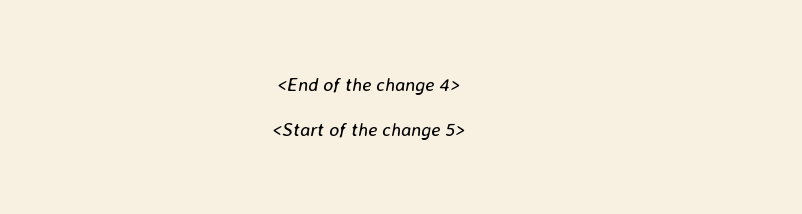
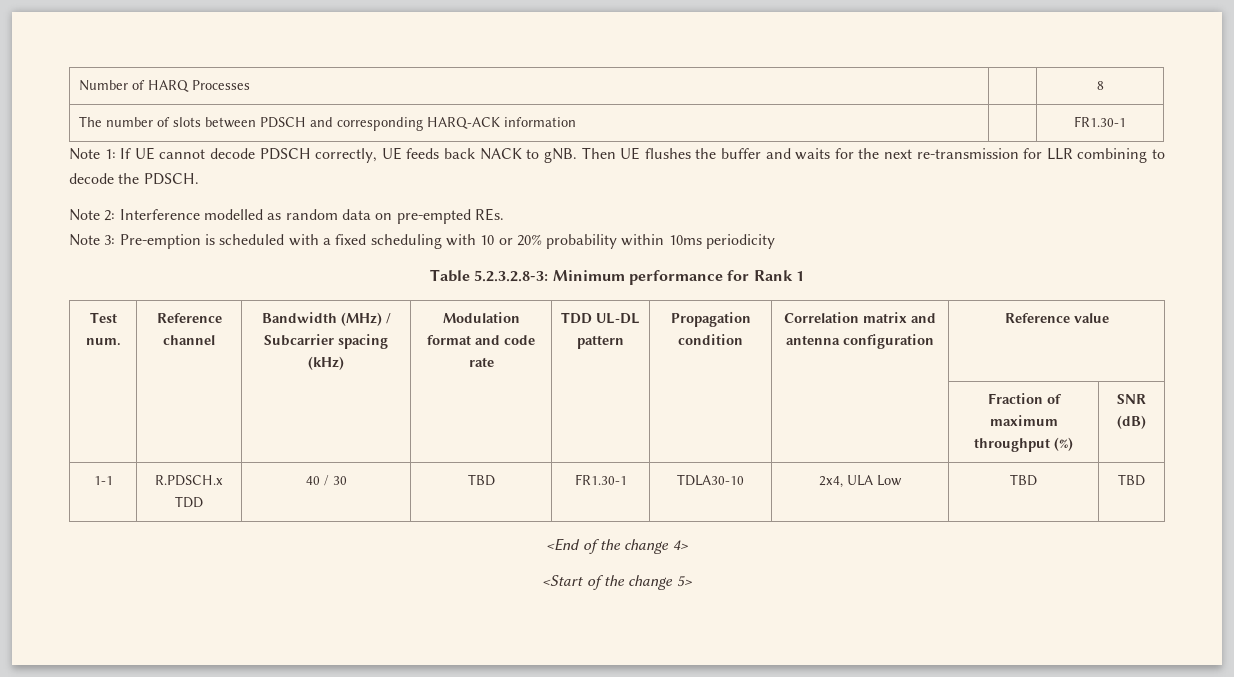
+ Number of HARQ Processes | | 8
+ The number of slots between PDSCH and corresponding HARQ-ACK information | | FR1.30-1
+ Note 1: If UE cannot decode PDSCH correctly, UE feeds back NACK to gNB. Then UE flushes the buffer and waits for the next re-transmission for LLR combining to decode the PDSCH.
+ Note 2: Interference modelled as random data on pre-empted REs.
+ Note 3: Pre-emption is scheduled with a fixed scheduling with 10 or 20% probability within 10ms periodicity
+ Table 5.2.3.2.8-3: Minimum performance for Rank 1
+ Test num. | Reference channel | Bandwidth (MHz) / Subcarrier spacing (kHz) | Modulation format and code rate | TDD UL-DL pattern | Propagation condition | Correlation matrix and antenna configuration | Reference value
+ | | | | | | | Fraction of maximum throughput (%) | SNR (dB)
+ 1-1 | R.PDSCH.x TDD | 40 / 30 | TBD | FR1.30-1 | TDLA30-10 | 2x4, ULA Low | TBD | TBD

